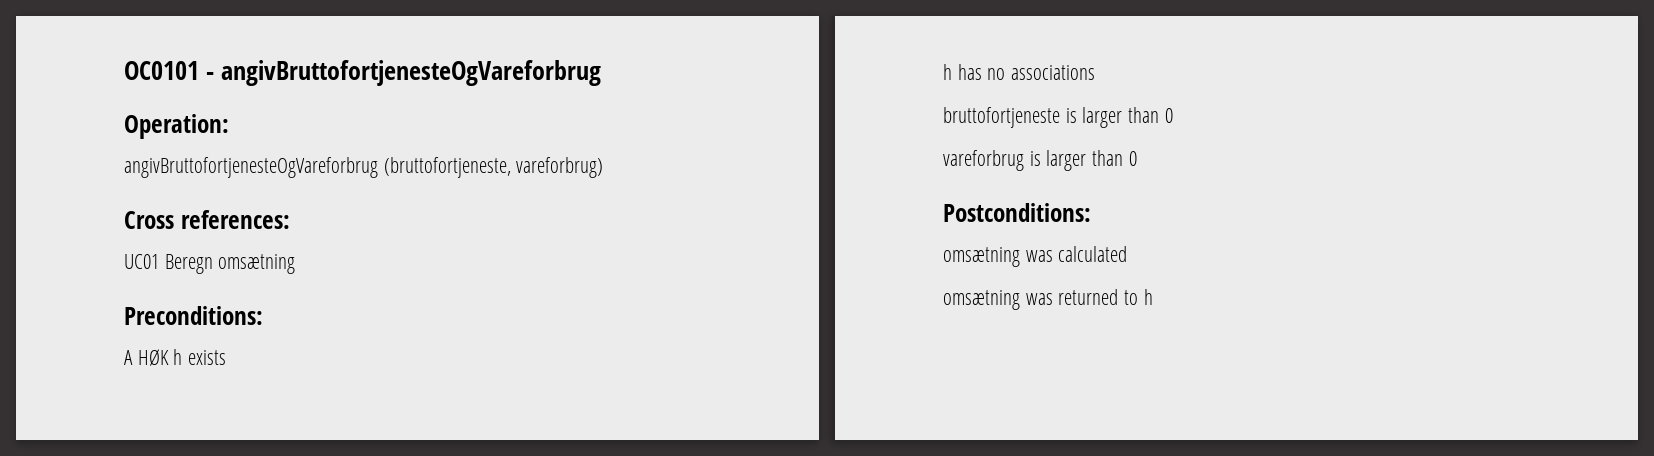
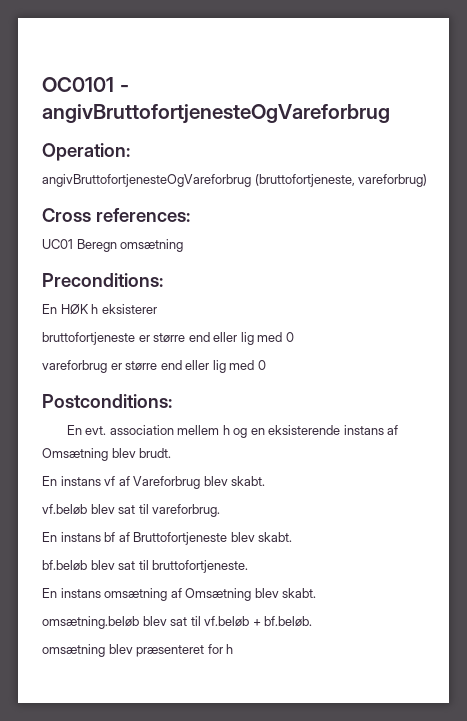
- A HØK h exists
- h has no associations
- bruttofortjeneste is larger than 0
- vareforbrug is larger than 0
+ En HØK h eksisterer
+ bruttofortjeneste er større end eller lig med 0
+ vareforbrug er større end eller lig med 0
  Postconditions:
- omsætning was calculated
- omsætning was returned to h
+ En evt. association mellem h og en eksisterende instans af Omsætning blev brudt.
+ En instans vf af Vareforbrug blev skabt.
+ vf.beløb blev sat til vareforbrug.
+ En instans bf af Bruttofortjeneste blev skabt.
+ bf.beløb blev sat til bruttofortjeneste.
+ En instans omsætning af Omsætning blev skabt.
+ omsætning.beløb blev sat til vf.beløb + bf.beløb.
+ omsætning blev præsenteret for h

